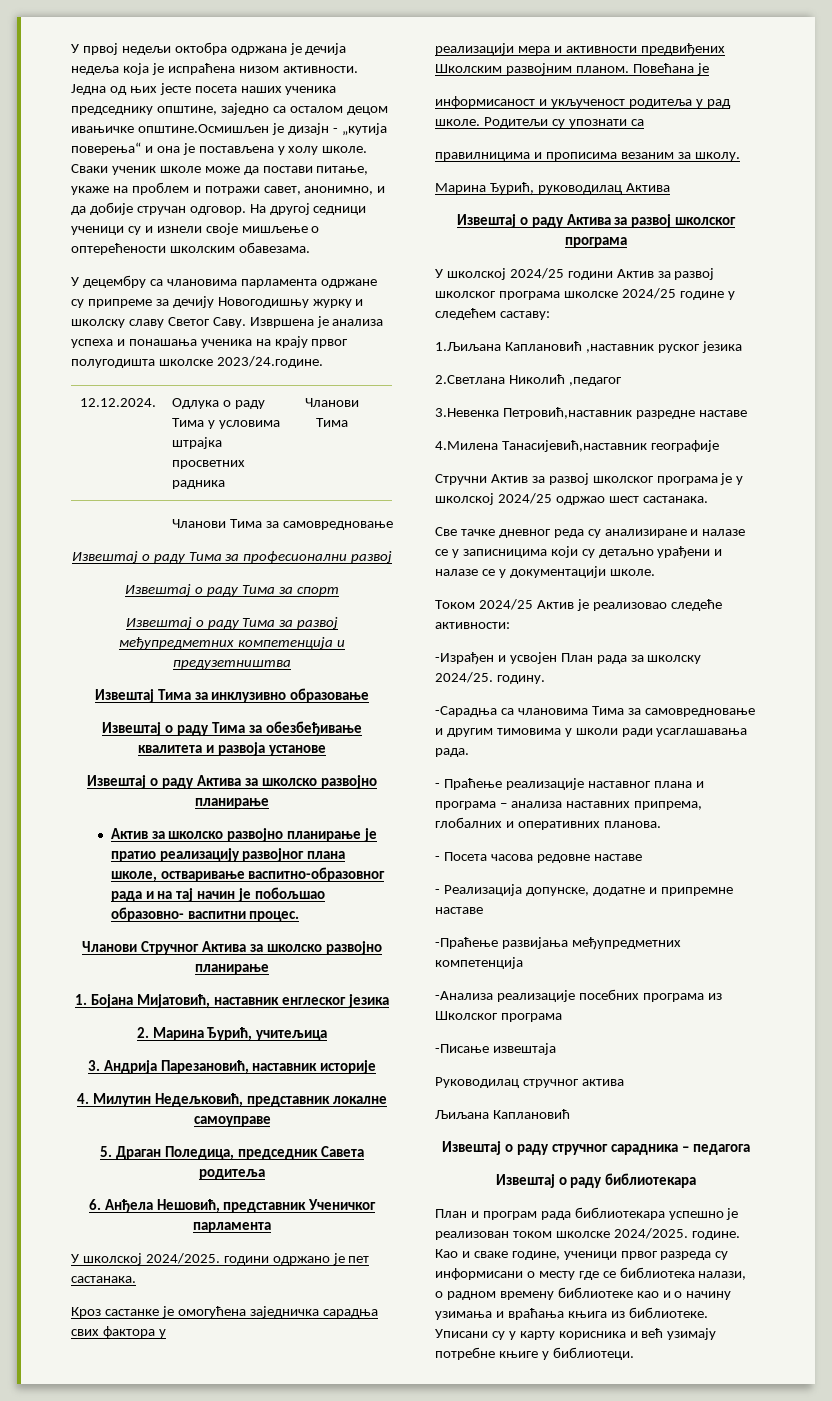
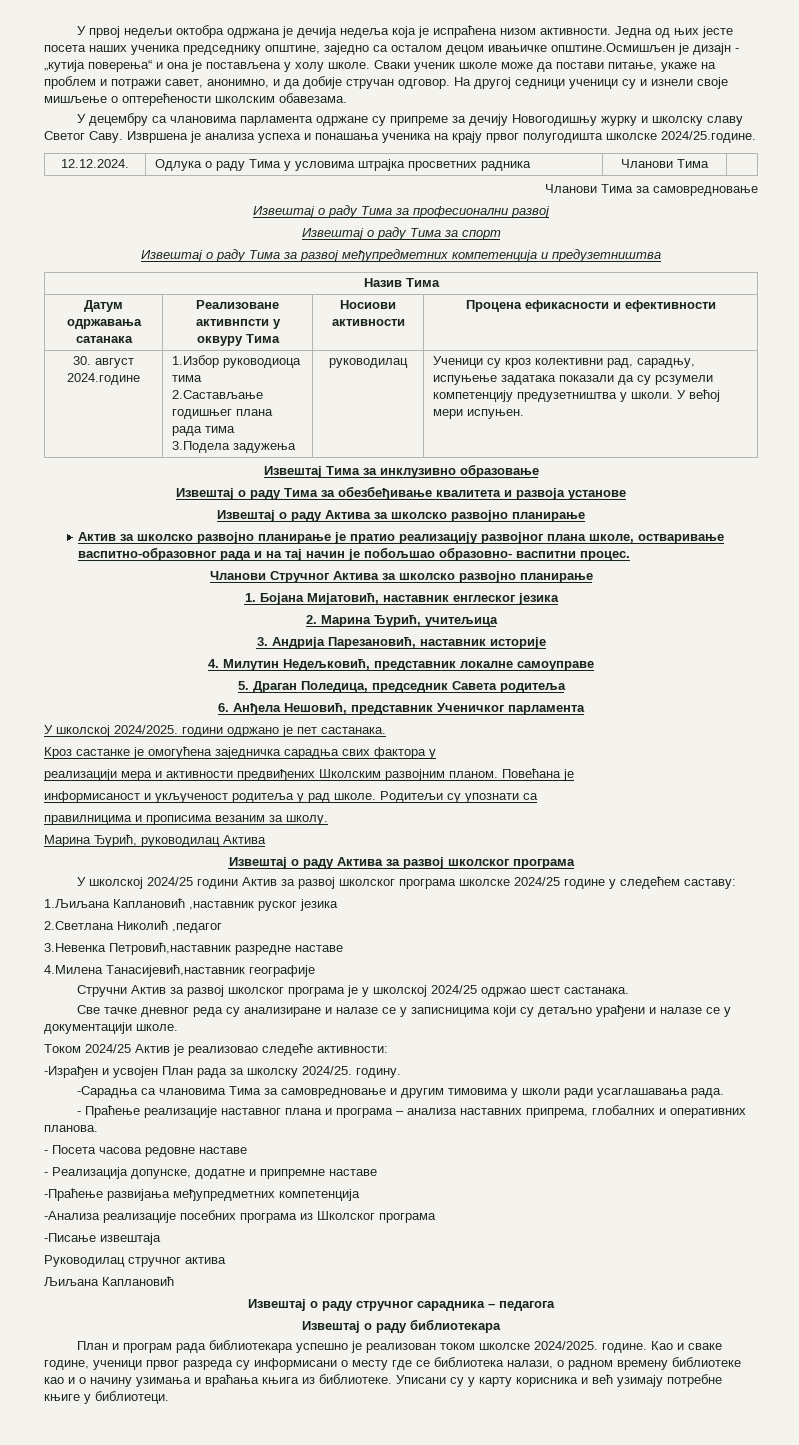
- Извршена је анализа успеха и понашања ученика на крају првог полугодишта школске 2023/24.године.
+ Извршена је анализа успеха и понашања ученика на крају првог полугодишта школске 2024/25.године.
+ Назив Тима
+ Датум одржавања сатанака | Реализоване активнпсти у оквуру Тима | Носиови активности | Процена ефикасности и ефективности
+ 30. август 2024.године | 1.Избор руководиоца тима
+ 2.Састављање годишњег плана рада тима
+ 3.Подела задужења | руководилац | Ученици су кроз колективни рад, сарадњу, испуњење задатака показали да су рсзумели компетенцију предузетништва у школи. У већој мери испуњен.

